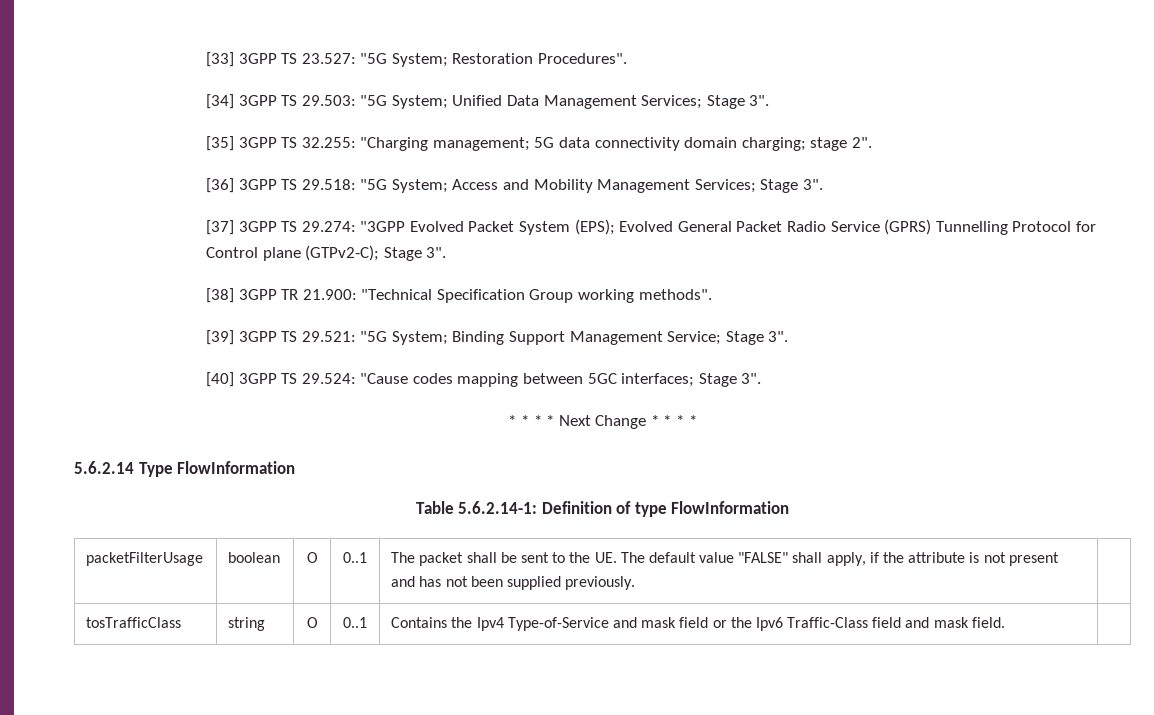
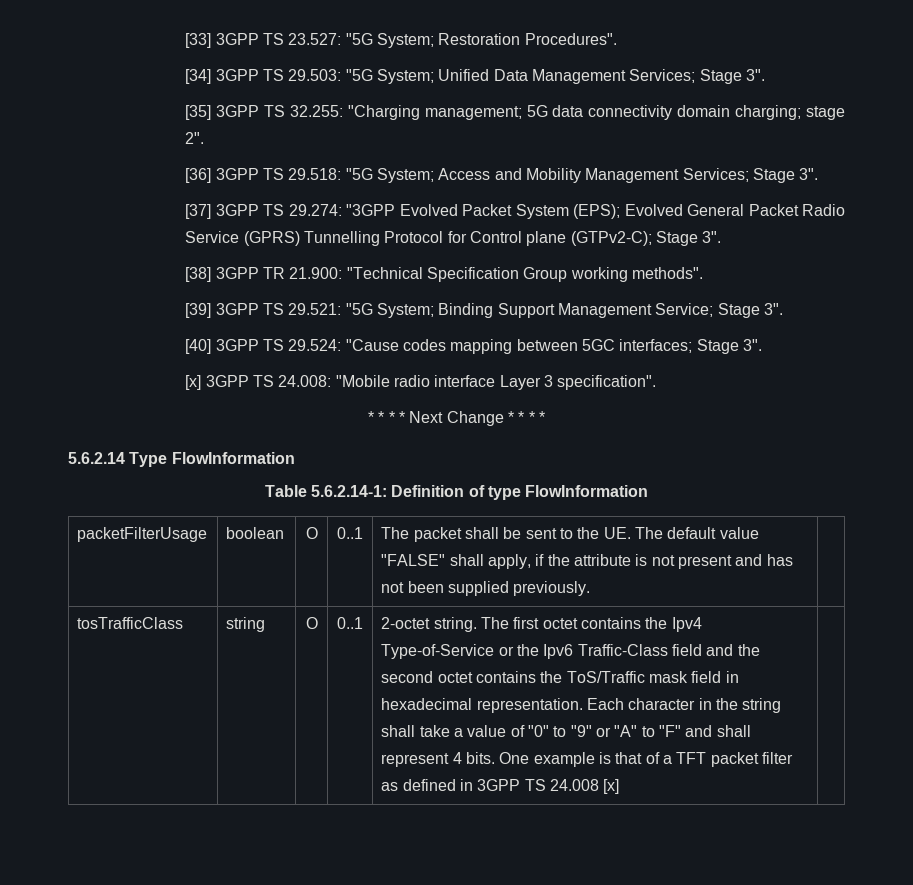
+ [x] 3GPP TS 24.008: "Mobile radio interface Layer 3 specification".
- Contains the Ipv4 Type-of-Service and mask field or the Ipv6 Traffic-Class field and mask field.
+ 2-octet string. The first octet contains the Ipv4 Type-of-Service or the Ipv6 Traffic-Class field and the second octet contains the ToS/Traffic mask field in hexadecimal representation. Each character in the string shall take a value of "0" to "9" or "A" to "F" and shall represent 4 bits. One example is that of a TFT packet filter as defined in 3GPP TS 24.008 [x]

